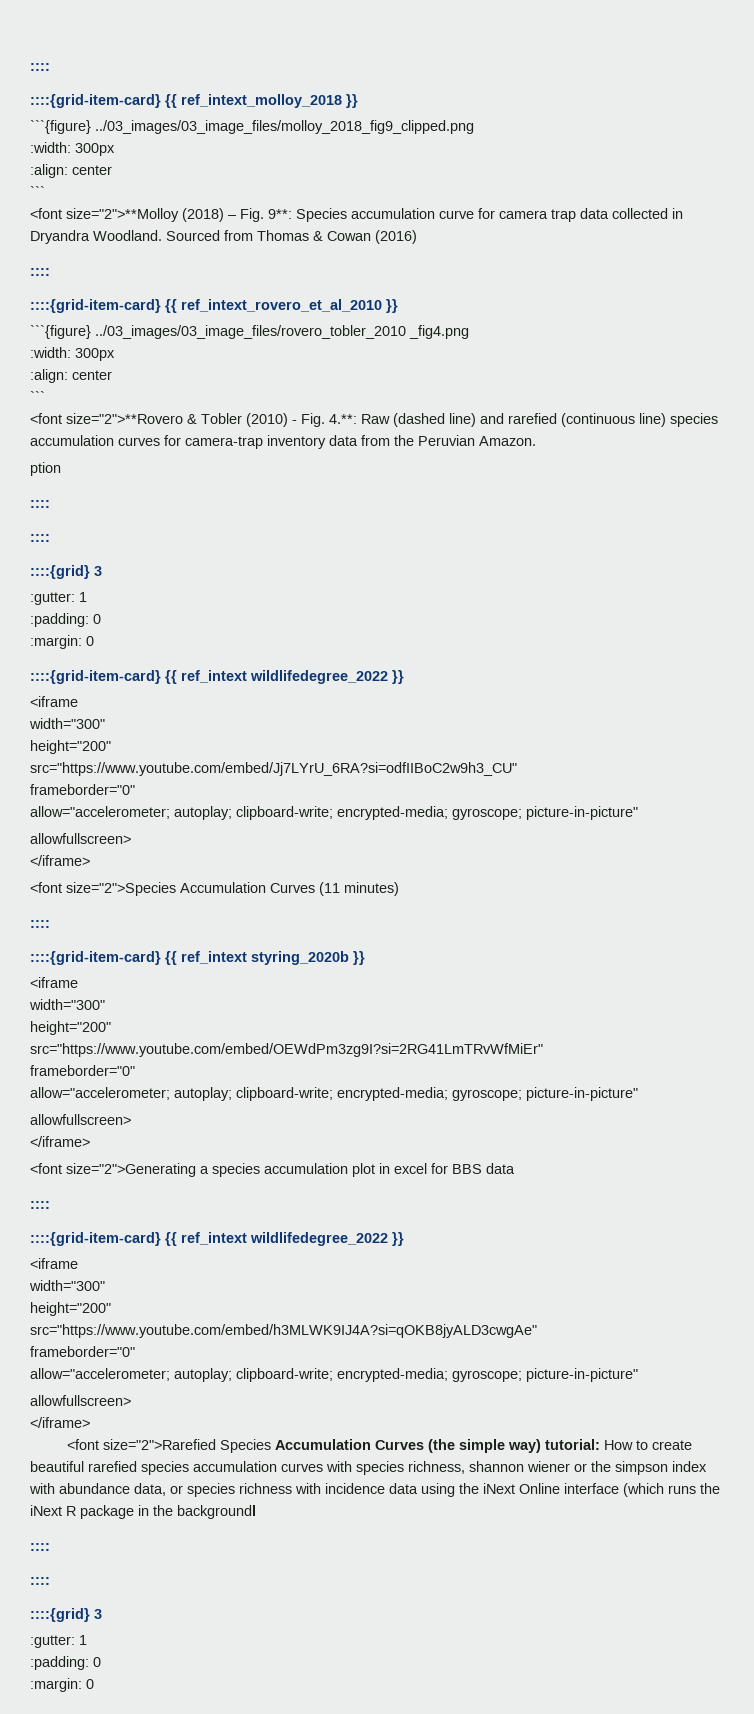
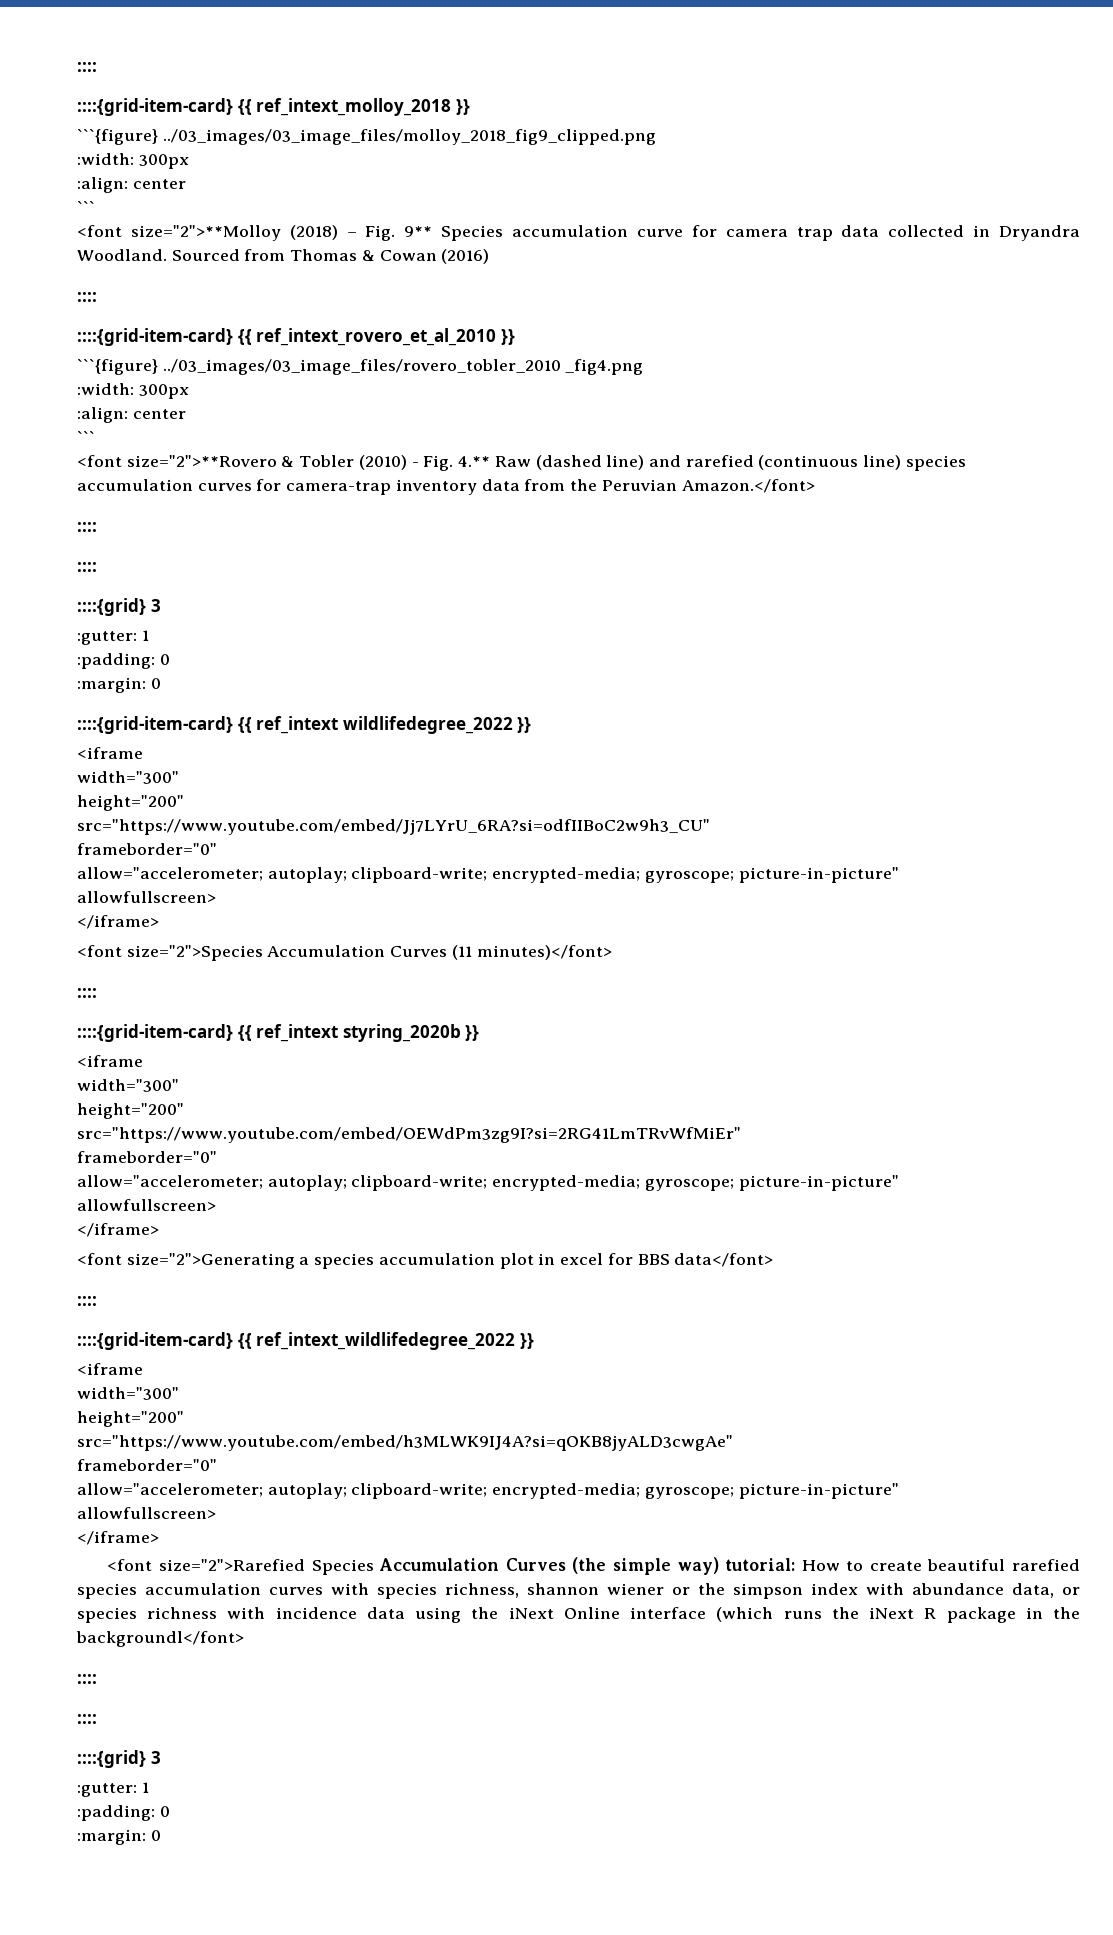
- <font size="2">**Molloy (2018) – Fig. 9**: Species accumulation curve for camera trap data collected in Dryandra Woodland.
+ <font size="2">**Molloy (2018) – Fig. 9** Species accumulation curve for camera trap data collected in Dryandra Woodland.
- <font size="2">**Rovero & Tobler (2010) - Fig. 4.**: Raw (dashed line) and rarefied (continuous line) species accumulation curves for camera-trap inventory data from the Peruvian Amazon.
- ption
+ <font size="2">**Rovero & Tobler (2010) - Fig. 4.** Raw (dashed line) and rarefied (continuous line) species accumulation curves for camera-trap inventory data from the Peruvian Amazon.</font>
- <font size="2">Species Accumulation Curves (11 minutes)
+ <font size="2">Species Accumulation Curves (11 minutes)</font>
- <font size="2">Generating a species accumulation plot in excel for BBS data
+ <font size="2">Generating a species accumulation plot in excel for BBS data</font>
  ::::
- ::::{grid-item-card} {{ ref_intext wildlifedegree_2022 }}
+ ::::{grid-item-card} {{ ref_intext_wildlifedegree_2022 }}
- <font size="2">Rarefied Species Accumulation Curves (the simple way) tutorial: How to create beautiful rarefied species accumulation curves with species richness, shannon wiener or the simpson index with abundance data, or species richness with incidence data using the iNext Online interface (which runs the iNext R package in the backgroundl
+ <font size="2">Rarefied Species Accumulation Curves (the simple way) tutorial: How to create beautiful rarefied species accumulation curves with species richness, shannon wiener or the simpson index with abundance data, or species richness with incidence data using the iNext Online interface (which runs the iNext R package in the backgroundl</font>

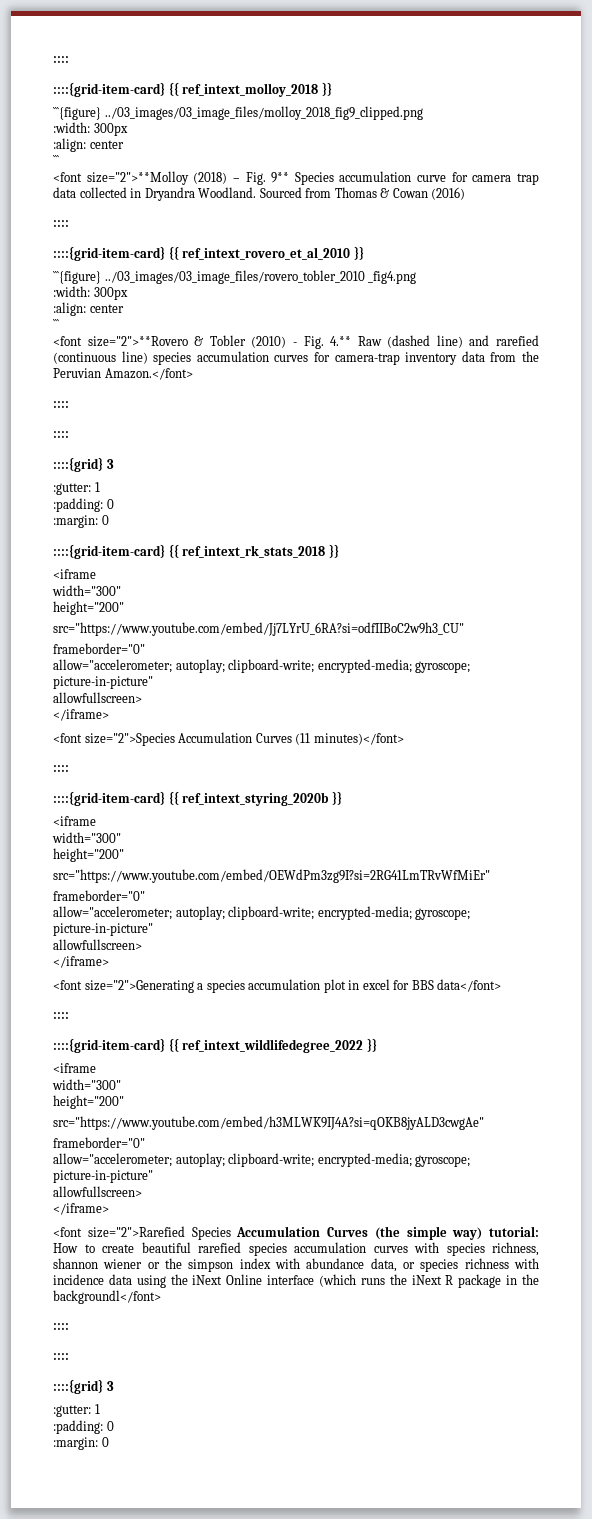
- ::::{grid-item-card} {{ ref_intext wildlifedegree_2022 }}
+ ::::{grid-item-card} {{ ref_intext_rk_stats_2018 }}
- ::::{grid-item-card} {{ ref_intext styring_2020b }}
+ ::::{grid-item-card} {{ ref_intext_styring_2020b }}

